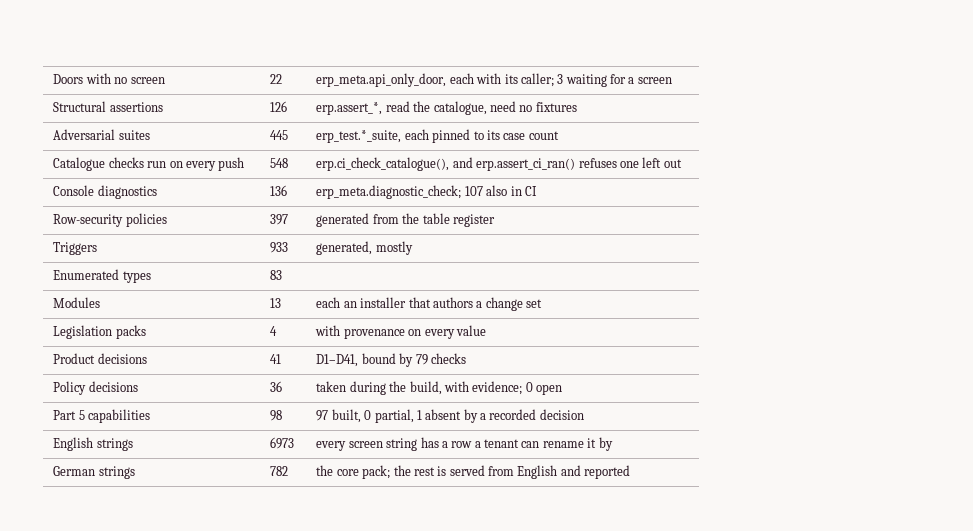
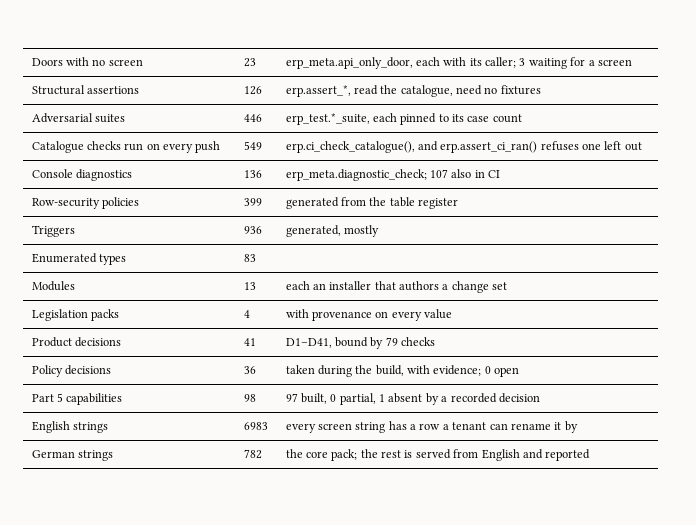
- Doors with no screen | 22 | erp_meta.api_only_door, each with its caller; 3 waiting for a screen
+ Doors with no screen | 23 | erp_meta.api_only_door, each with its caller; 3 waiting for a screen
- Adversarial suites | 445 | erp_test.*_suite, each pinned to its case count
+ Adversarial suites | 446 | erp_test.*_suite, each pinned to its case count
- Catalogue checks run on every push | 548 | erp.ci_check_catalogue(), and erp.assert_ci_ran() refuses one left out
+ Catalogue checks run on every push | 549 | erp.ci_check_catalogue(), and erp.assert_ci_ran() refuses one left out
- Row-security policies | 397 | generated from the table register
+ Row-security policies | 399 | generated from the table register
- Triggers | 933 | generated, mostly
+ Triggers | 936 | generated, mostly
- English strings | 6973 | every screen string has a row a tenant can rename it by
+ English strings | 6983 | every screen string has a row a tenant can rename it by

